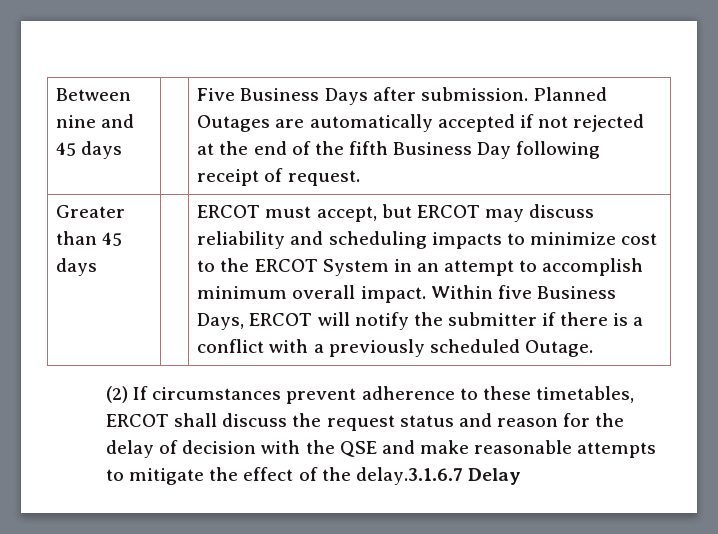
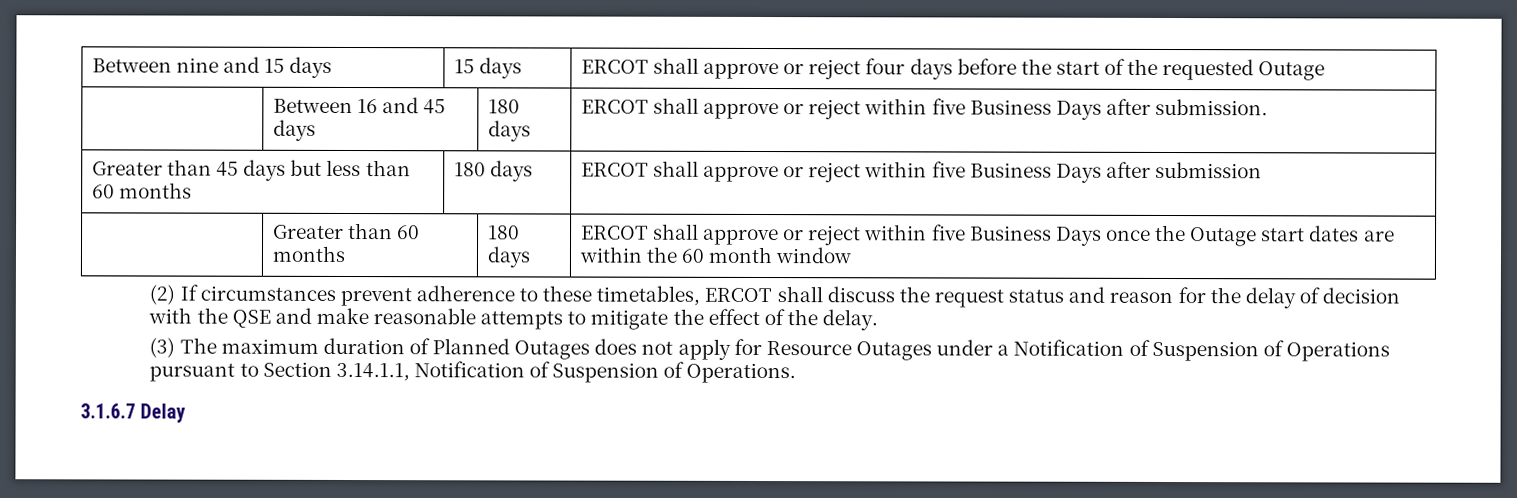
- Between nine and 45 days | | Five Business Days after submission. Planned Outages are automatically accepted if not rejected at the end of the fifth Business Day following receipt of request.
- Greater than 45 days | | ERCOT must accept, but ERCOT may discuss reliability and scheduling impacts to minimize cost to the ERCOT System in an attempt to accomplish minimum overall impact. Within five Business Days, ERCOT will notify the submitter if there is a conflict with a previously scheduled Outage.
+ Between nine and 15 days | 15 days | ERCOT shall approve or reject four days before the start of the requested Outage
+ | Between 16 and 45 days | 180 days | ERCOT shall approve or reject within five Business Days after submission.
+ Greater than 45 days but less than 60 months | 180 days | ERCOT shall approve or reject within five Business Days after submission
+ | Greater than 60 months | 180 days | ERCOT shall approve or reject within five Business Days once the Outage start dates are within the 60 month window
- (2) If circumstances prevent adherence to these timetables, ERCOT shall discuss the request status and reason for the delay of decision with the QSE and make reasonable attempts to mitigate the effect of the delay.3.1.6.7 Delay
+ (2) If circumstances prevent adherence to these timetables, ERCOT shall discuss the request status and reason for the delay of decision with the QSE and make reasonable attempts to mitigate the effect of the delay.
+ (3) The maximum duration of Planned Outages does not apply for Resource Outages under a Notification of Suspension of Operations pursuant to Section 3.14.1.1, Notification of Suspension of Operations.
+ 3.1.6.7 Delay

